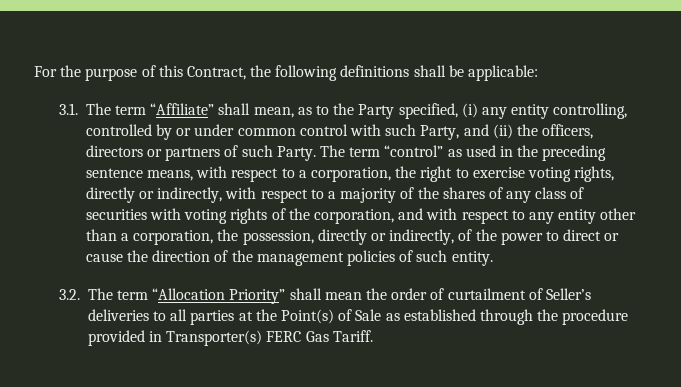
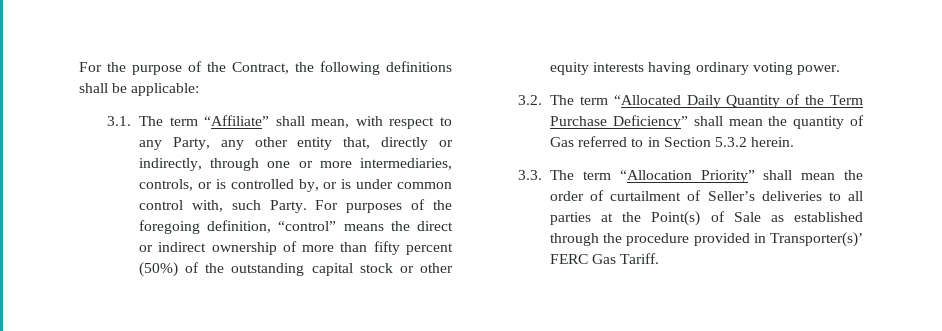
- For the purpose of this Contract, the following definitions shall be applicable:
+ For the purpose of the Contract, the following definitions shall be applicable:
- 3.1. The term “Affiliate” shall mean, as to the Party specified, (i) any entity controlling, controlled by or under common control with such Party, and (ii) the officers, directors or partners of such Party. The term “control” as used in the preceding sentence means, with respect to a corporation, the right to exercise voting rights, directly or indirectly, with respect to a majority of the shares of any class of securities with voting rights of the corporation, and with respect to any entity other than a corporation, the possession, directly or indirectly, of the power to direct or cause the direction of the management policies of such entity.
- 3.2. The term “Allocation Priority” shall mean the order of curtailment of Seller’s deliveries to all parties at the Point(s) of Sale as established through the procedure provided in Transporter(s) FERC Gas Tariff.
+ 3.1. The term “Affiliate” shall mean, with respect to any Party, any other entity that, directly or indirectly, through one or more intermediaries, controls, or is controlled by, or is under common control with, such Party. For purposes of the foregoing definition, “control” means the direct or indirect ownership of more than fifty percent (50%) of the outstanding capital stock or other equity interests having ordinary voting power.
+ 3.2. The term “Allocated Daily Quantity of the Term Purchase Deficiency” shall mean the quantity of Gas referred to in Section 5.3.2 herein.
+ 3.3. The term “Allocation Priority” shall mean the order of curtailment of Seller’s deliveries to all parties at the Point(s) of Sale as established through the procedure provided in Transporter(s)’ FERC Gas Tariff.

